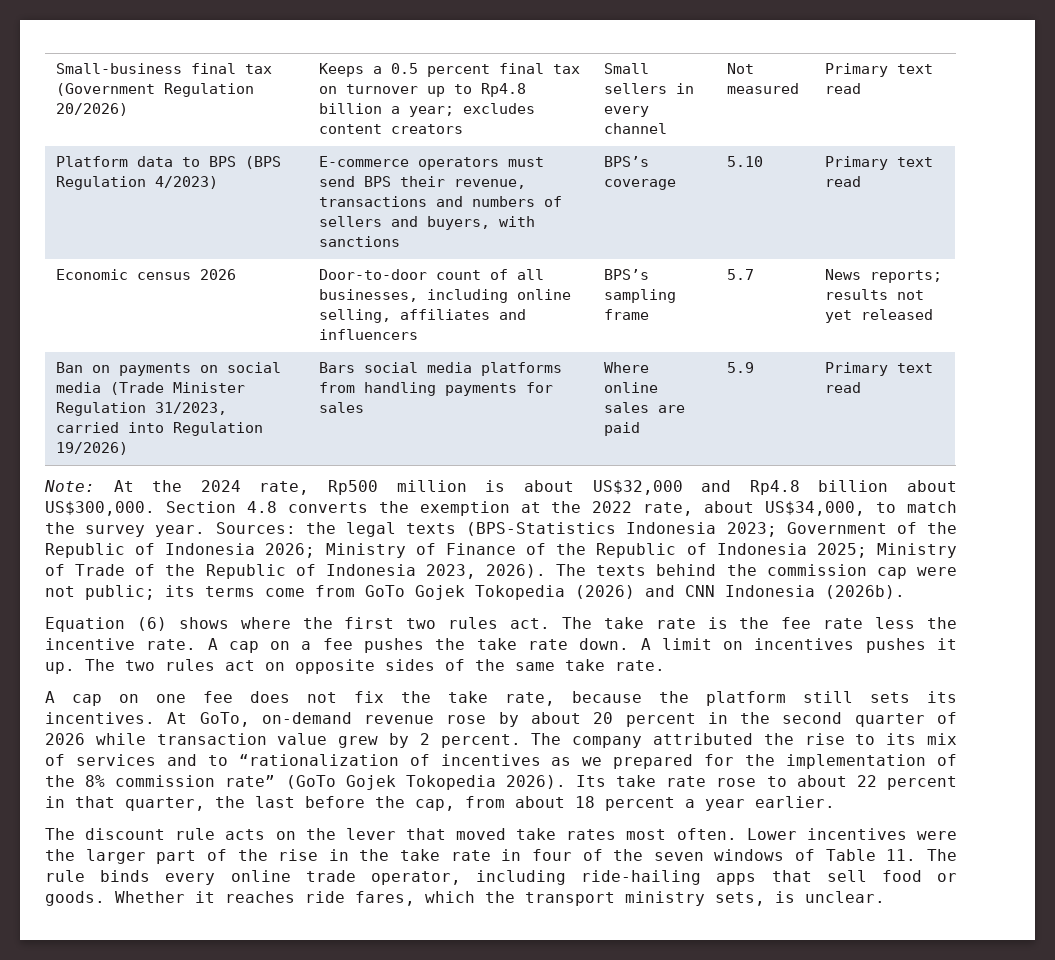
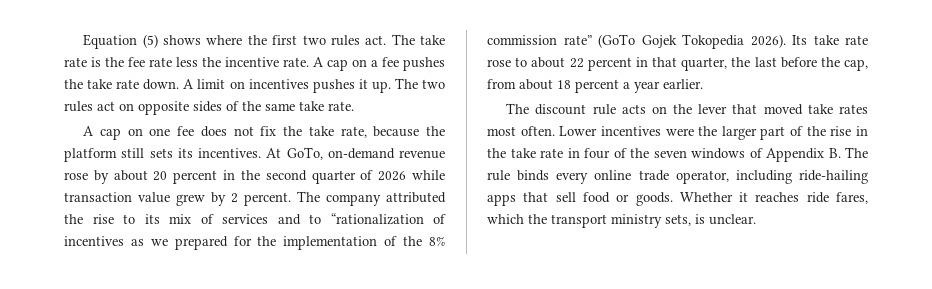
- Small-business final tax (Government Regulation 20/2026) | Keeps a 0.5 percent final tax on turnover up to Rp4.8 billion a year; excludes content creators | Small sellers in every channel | Not measured | Primary text read
- Platform data to BPS (BPS Regulation 4/2023) | E-commerce operators must send BPS their revenue, transactions and numbers of sellers and buyers, with sanctions | BPS’s coverage | 5.10 | Primary text read
- Economic census 2026 | Door-to-door count of all businesses, including online selling, affiliates and influencers | BPS’s sampling frame | 5.7 | News reports; results not yet released
- Ban on payments on social media (Trade Minister Regulation 31/2023, carried into Regulation 19/2026) | Bars social media platforms from handling payments for sales | Where online sales are paid | 5.9 | Primary text read
- Note: At the 2024 rate, Rp500 million is about US$32,000 and Rp4.8 billion about US$300,000. Section 4.8 converts the exemption at the 2022 rate, about US$34,000, to match the survey year. Sources: the legal texts (BPS-Statistics Indonesia 2023; Government of the Republic of Indonesia 2026; Ministry of Finance of the Republic of Indonesia 2025; Ministry of Trade of the Republic of Indonesia 2023, 2026). The texts behind the commission cap were not public; its terms come from GoTo Gojek Tokopedia (2026) and CNN Indonesia (2026b).
- Equation (6) shows where the first two rules act.
+ Equation (5) shows where the first two rules act.
- Lower incentives were the larger part of the rise in the take rate in four of the seven windows of Table 11. The rule binds every online trade operator, including ride-hailing apps that sell food or goods.
+ Lower incentives were the larger part of the rise in the take rate in four of the seven windows of Appendix B. The rule binds every online trade operator, including ride-hailing apps that sell food or goods.

